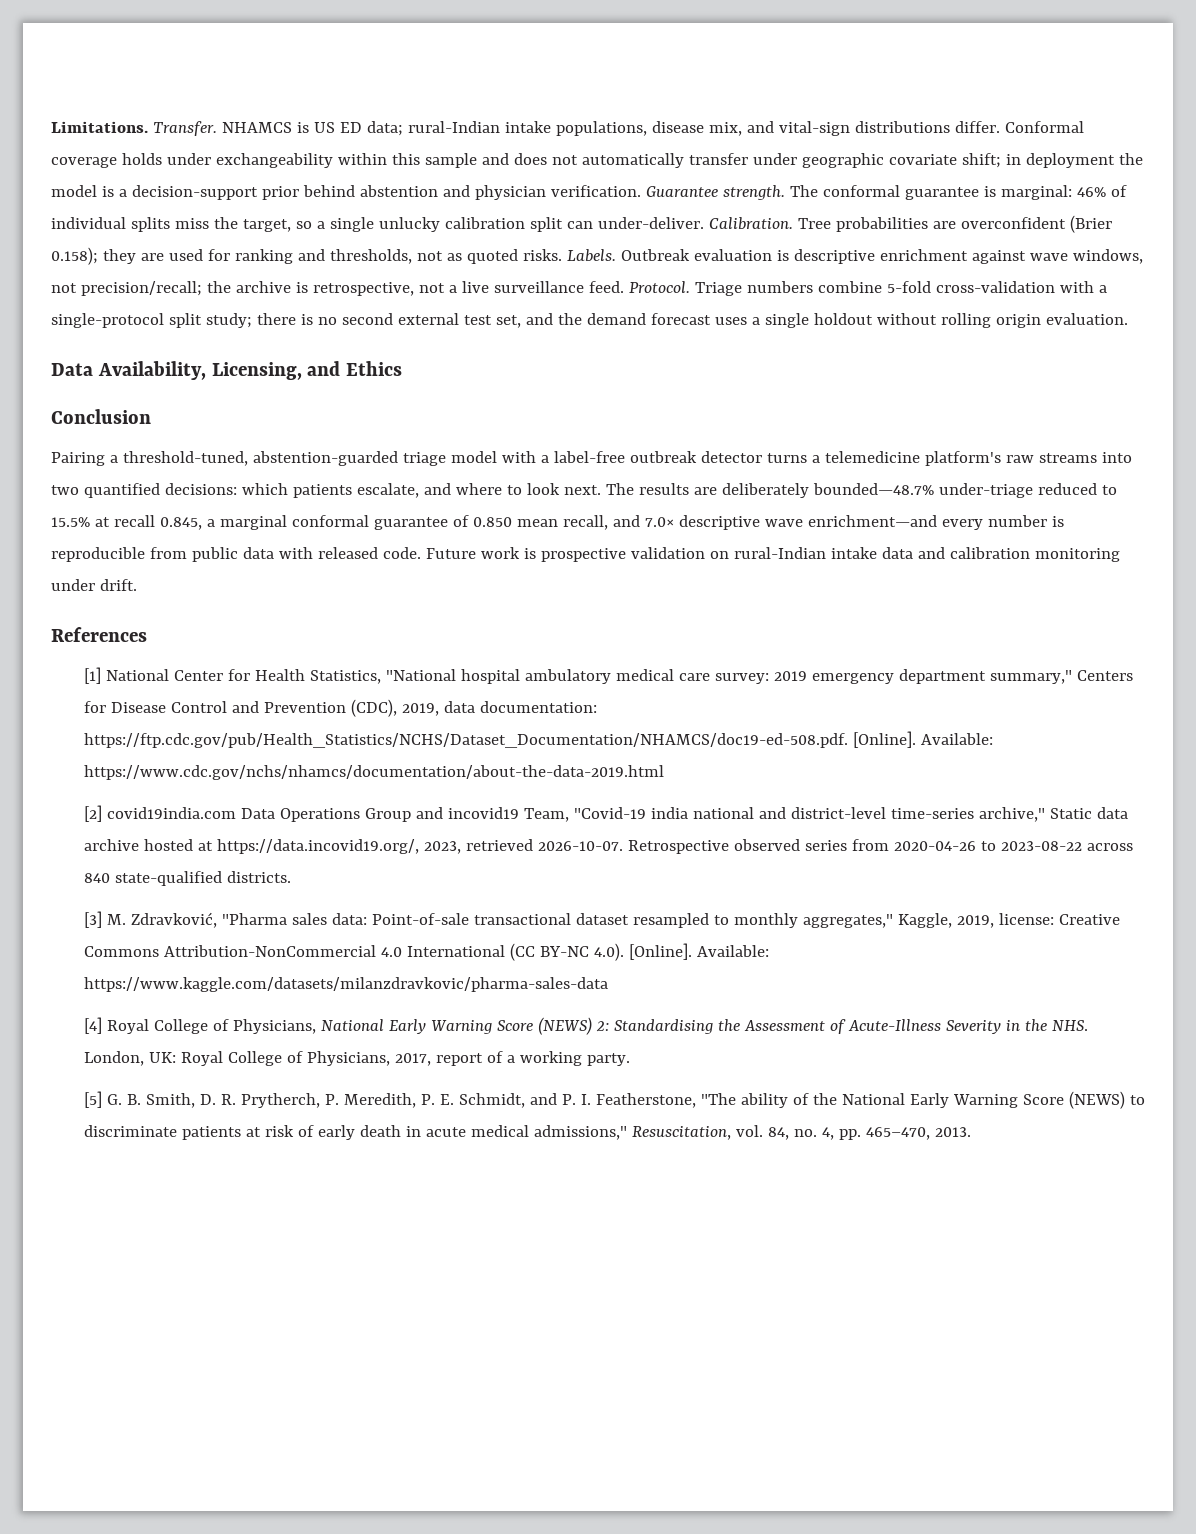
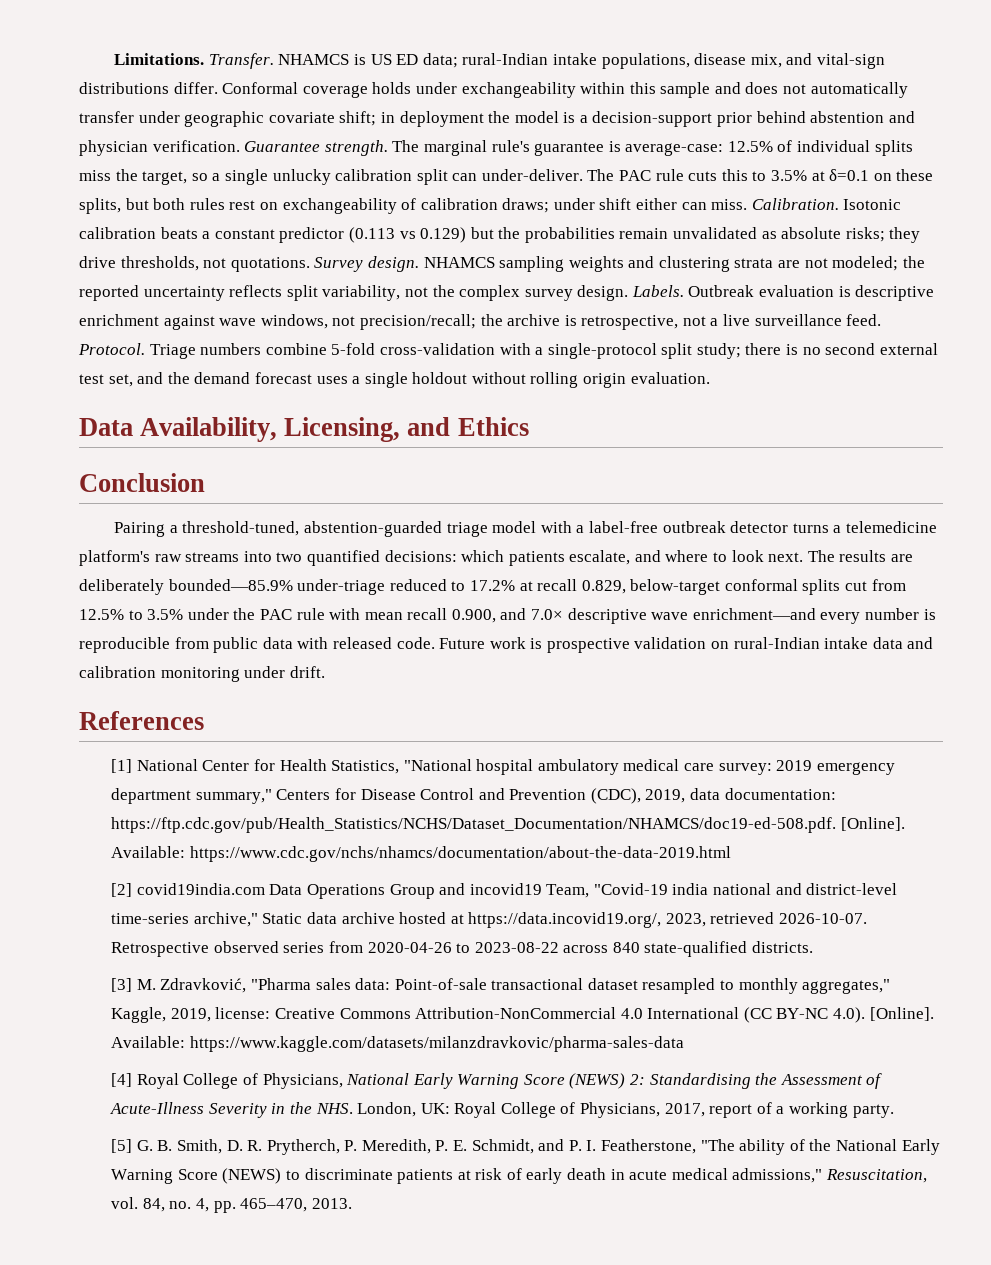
- The conformal guarantee is marginal: 46% of individual splits miss the target, so a single unlucky calibration split can under-deliver.
+ The marginal rule's guarantee is average-case: 12.5% of individual splits miss the target, so a single unlucky calibration split can under-deliver.
- Calibration. Tree probabilities are overconfident (Brier 0.158); they are used for ranking and thresholds, not as quoted risks.
+ The PAC rule cuts this to 3.5% at δ=0.1 on these splits, but both rules rest on exchangeability of calibration draws; under shift either can miss. Calibration. Isotonic calibration beats a constant predictor (0.113 vs 0.129) but the probabilities remain unvalidated as absolute risks; they drive thresholds, not quotations. Survey design. NHAMCS sampling weights and clustering strata are not modeled; the reported uncertainty reflects split variability, not the complex survey design.
- The results are deliberately bounded—48.7% under-triage reduced to 15.5% at recall 0.845, a marginal conformal guarantee of 0.850 mean recall, and 7.0× descriptive wave enrichment—and every number is reproducible from public data with released code.
+ The results are deliberately bounded—85.9% under-triage reduced to 17.2% at recall 0.829, below-target conformal splits cut from 12.5% to 3.5% under the PAC rule with mean recall 0.900, and 7.0× descriptive wave enrichment—and every number is reproducible from public data with released code.

